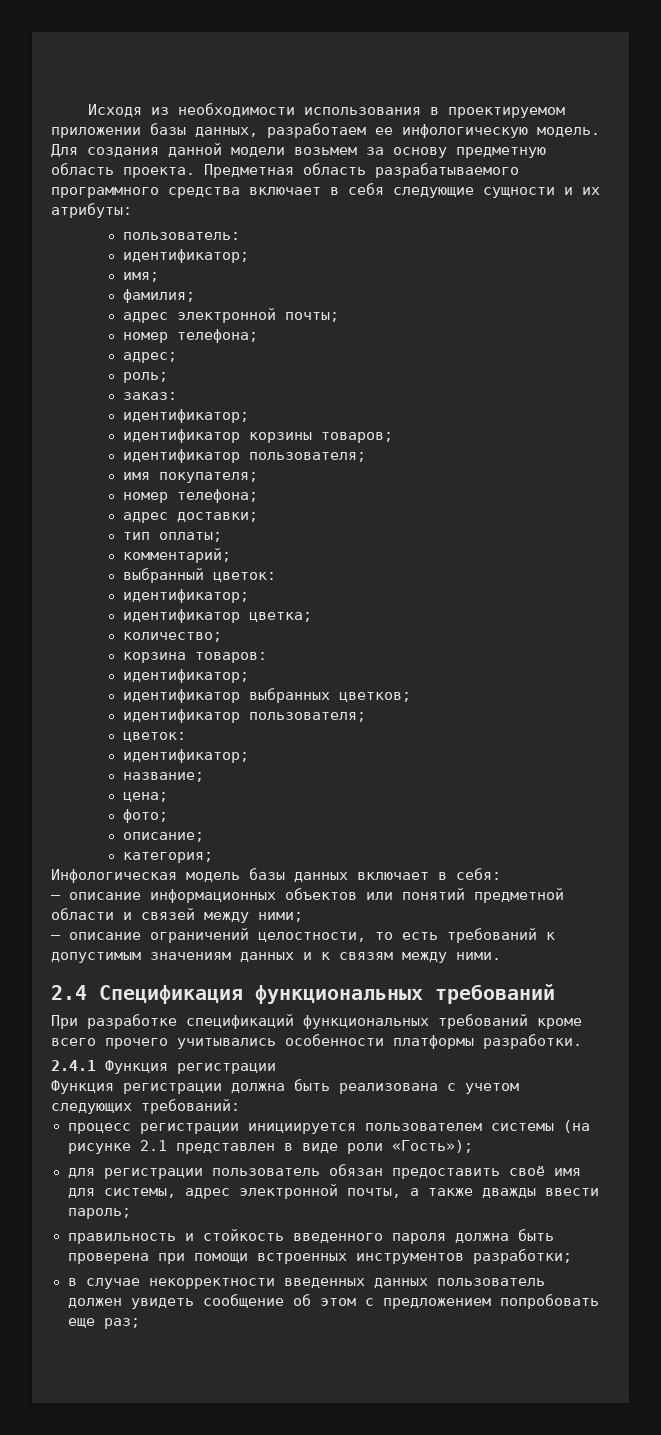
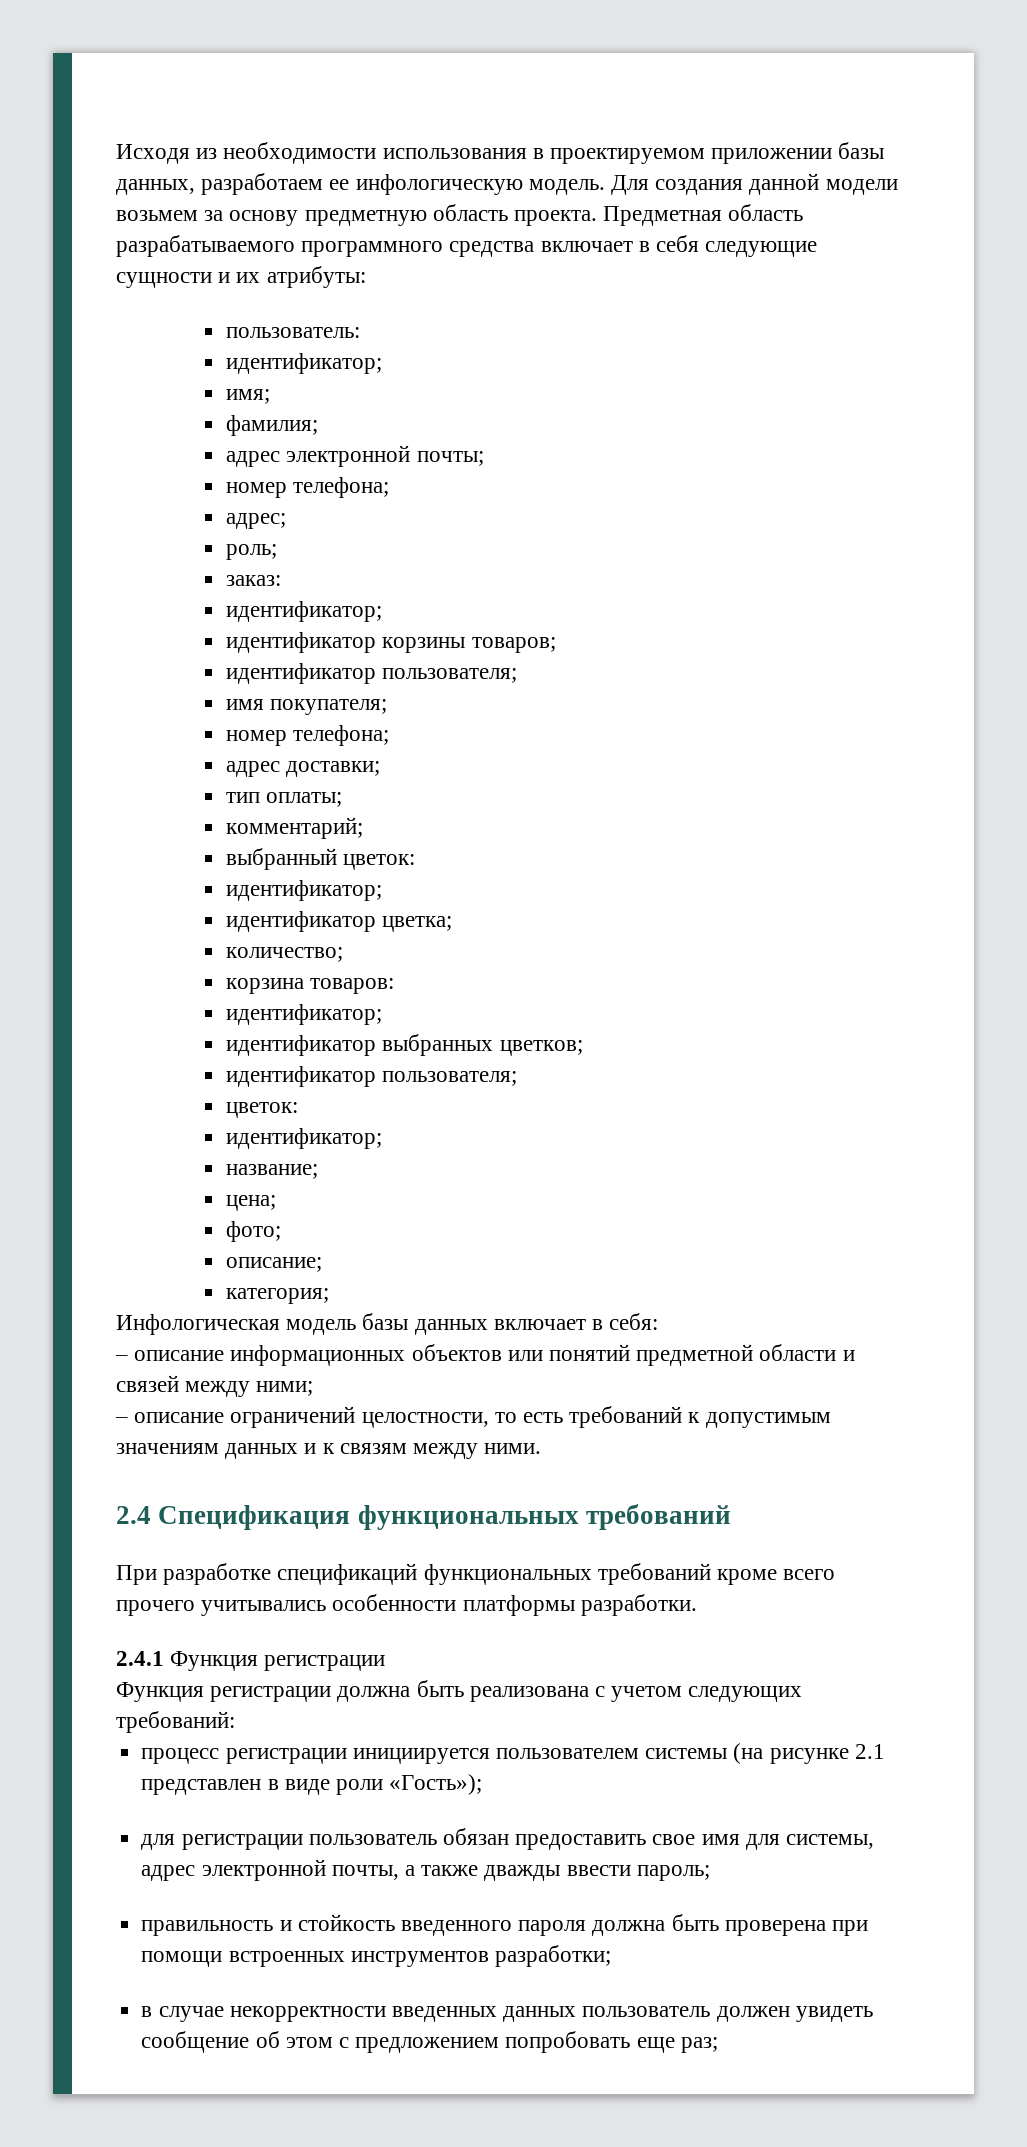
- для регистрации пользователь обязан предоставить своё имя для системы, адрес электронной почты, а также дважды ввести пароль;
+ для регистрации пользователь обязан предоставить свое имя для системы, адрес электронной почты, а также дважды ввести пароль;

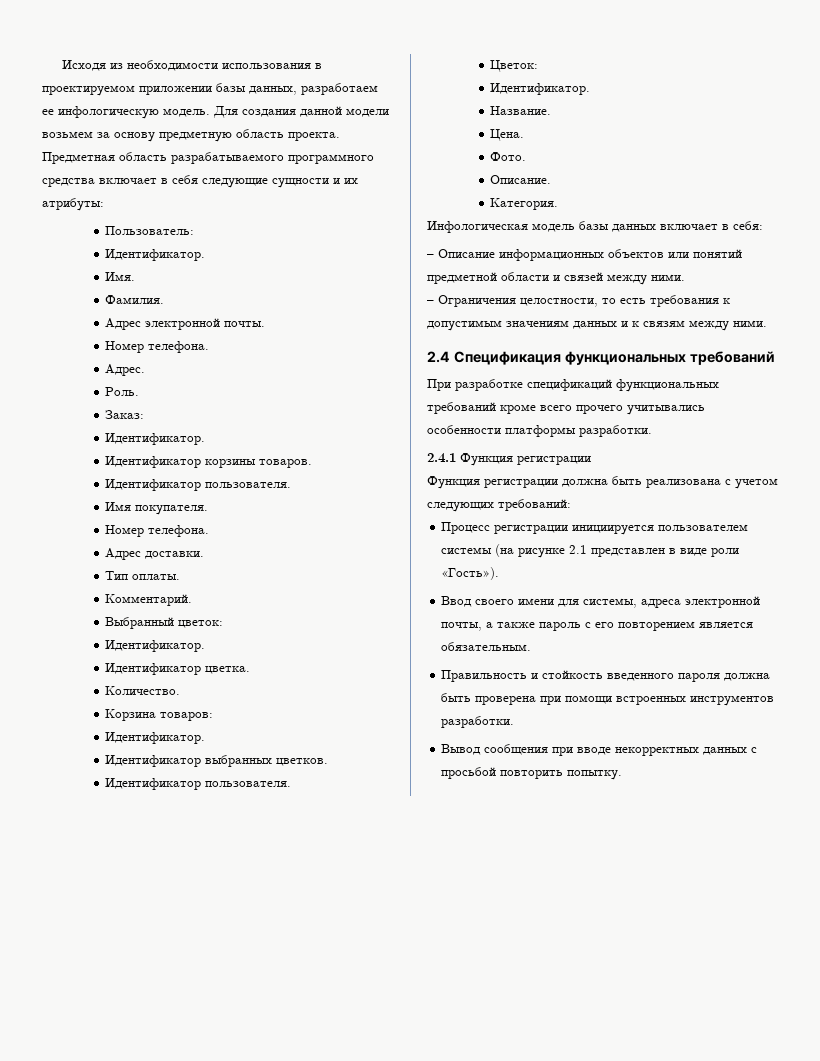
- пользователь:
- идентификатор;
- имя;
- фамилия;
- адрес электронной почты;
- номер телефона;
- адрес;
- роль;
- заказ:
- идентификатор;
- идентификатор корзины товаров;
- идентификатор пользователя;
- имя покупателя;
- номер телефона;
- адрес доставки;
- тип оплаты;
- комментарий;
- выбранный цветок:
- идентификатор;
- идентификатор цветка;
- количество;
- корзина товаров:
- идентификатор;
- идентификатор выбранных цветков;
- идентификатор пользователя;
- цветок:
- идентификатор;
- название;
- цена;
- фото;
- описание;
- категория;
+ Пользователь:
+ Идентификатор.
+ Имя.
+ Фамилия.
+ Адрес электронной почты.
+ Номер телефона.
+ Адрес.
+ Роль.
+ Заказ:
+ Идентификатор.
+ Идентификатор корзины товаров.
+ Идентификатор пользователя.
+ Имя покупателя.
+ Номер телефона.
+ Адрес доставки.
+ Тип оплаты.
+ Комментарий.
+ Выбранный цветок:
+ Идентификатор.
+ Идентификатор цветка.
+ Количество.
+ Корзина товаров:
+ Идентификатор.
+ Идентификатор выбранных цветков.
+ Идентификатор пользователя.
+ Цветок:
+ Идентификатор.
+ Название.
+ Цена.
+ Фото.
+ Описание.
+ Категория.
- – описание информационных объектов или понятий предметной области и связей между ними;
- – описание ограничений целостности, то есть требований к допустимым значениям данных и к связям между ними.
+ – Описание информационных объектов или понятий предметной области и связей между ними.
+ – Ограничения целостности, то есть требования к допустимым значениям данных и к связям между ними.
- процесс регистрации инициируется пользователем системы (на рисунке 2.1 представлен в виде роли «Гость»);
- для регистрации пользователь обязан предоставить свое имя для системы, адрес электронной почты, а также дважды ввести пароль;
- правильность и стойкость введенного пароля должна быть проверена при помощи встроенных инструментов разработки;
- в случае некорректности введенных данных пользователь должен увидеть сообщение об этом с предложением попробовать еще раз;
+ Процесс регистрации инициируется пользователем системы (на рисунке 2.1 представлен в виде роли «Гость»).
+ Ввод своего имени для системы, адреса электронной почты, а также пароль с его повторением является обязательным.
+ Правильность и стойкость введенного пароля должна быть проверена при помощи встроенных инструментов разработки.
+ Вывод сообщения при вводе некорректных данных с просьбой повторить попытку.

